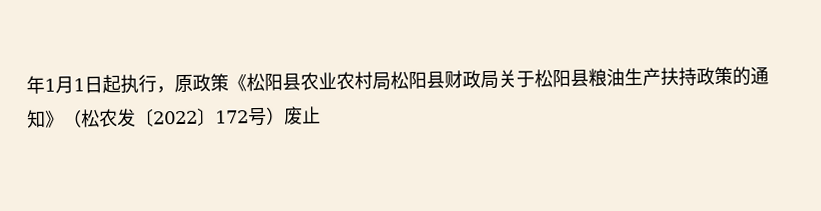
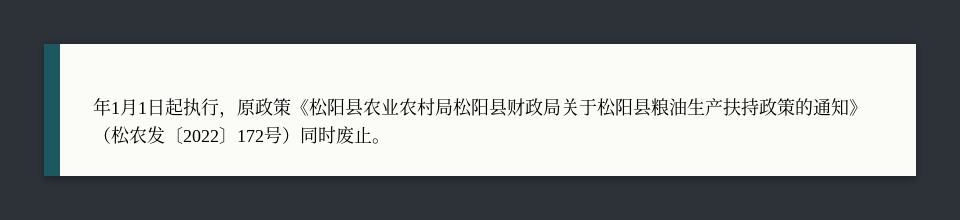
- 年1月1日起执行，原政策《松阳县农业农村局松阳县财政局关于松阳县粮油生产扶持政策的通知》（松农发〔2022〕172号）废止
+ 年1月1日起执行，原政策《松阳县农业农村局松阳县财政局关于松阳县粮油生产扶持政策的通知》（松农发〔2022〕172号）同时废止。

